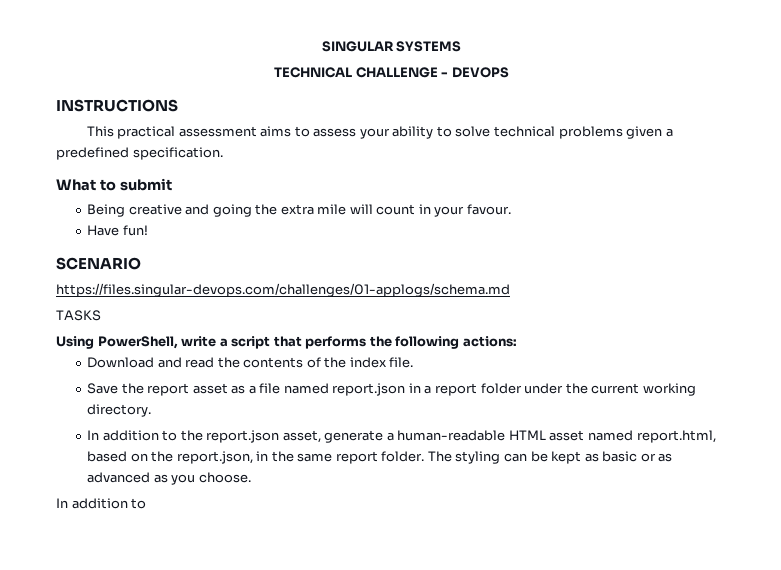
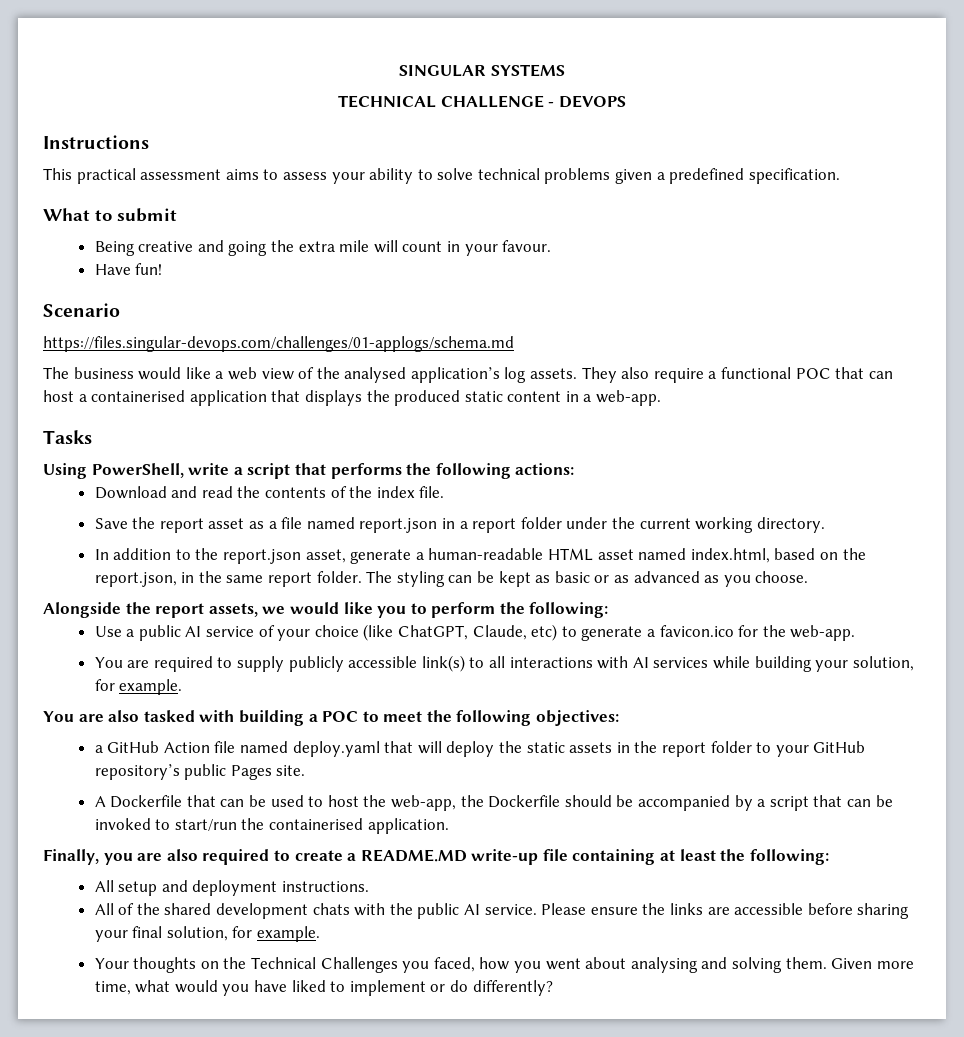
- INSTRUCTIONS
+ Instructions
- SCENARIO
+ Scenario
- TASKS
+ The business would like a web view of the analysed application’s log assets. They also require a functional POC that can host a containerised application that displays the produced static content in a web-app.
+ Tasks
- In addition to the report.json asset, generate a human-readable HTML asset named report.html, based on the report.json, in the same report folder.
+ In addition to the report.json asset, generate a human-readable HTML asset named index.html, based on the report.json, in the same report folder.
  The styling can be kept as basic or as advanced as you choose.
- In addition to
+ Alongside the report assets, we would like you to perform the following:
+ Use a public AI service of your choice (like ChatGPT, Claude, etc) to generate a favicon.ico for the web-app.
+ You are required to supply publicly accessible link(s) to all interactions with AI services while building your solution, for example.
+ You are also tasked with building a POC to meet the following objectives:
+ a GitHub Action file named deploy.yaml that will deploy the static assets in the report folder to your GitHub repository’s public Pages site.
+ A Dockerfile that can be used to host the web-app, the Dockerfile should be accompanied by a script that can be invoked to start/run the containerised application.
+ Finally, you are also required to create a README.MD write-up file containing at least the following:
+ All setup and deployment instructions.
+ All of the shared development chats with the public AI service. Please ensure the links are accessible before sharing your final solution, for example.
+ Your thoughts on the Technical Challenges you faced, how you went about analysing and solving them. Given more time, what would you have liked to implement or do differently?

